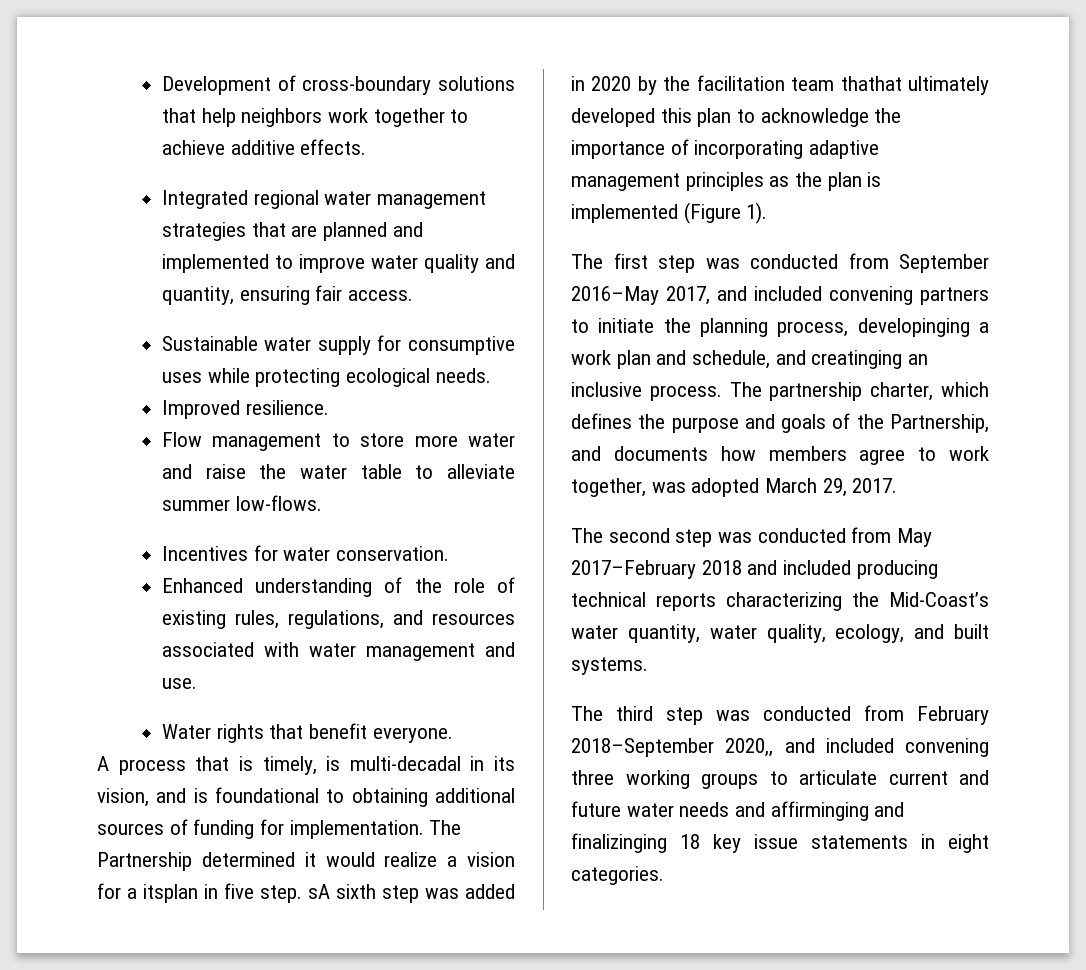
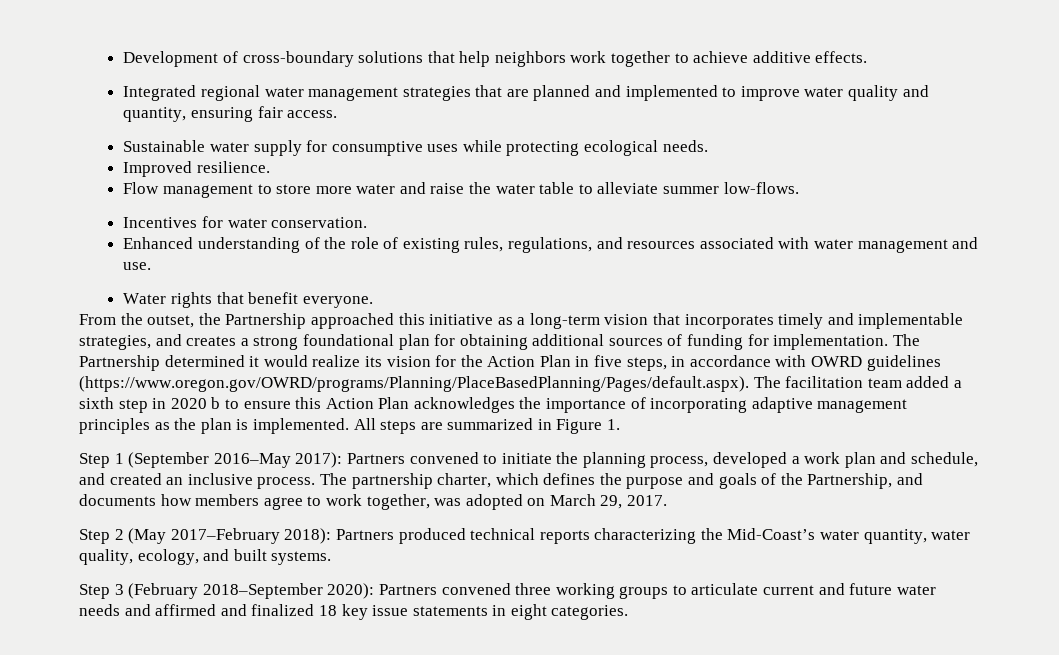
- A process that is timely, is multi-decadal in its vision, and is foundational to obtaining additional sources of funding for implementation.
+ From the outset, the Partnership approached this initiative as a long-term vision that incorporates timely and implementable strategies, and creates a strong foundational plan for obtaining additional sources of funding for implementation.
- The Partnership determined it would realize a vision for a itsplan in five step. sA sixth step was added in 2020 by the facilitation team thathat ultimately developed this plan to acknowledge the importance of incorporating adaptive management principles as the plan is implemented (Figure 1).
- The first step was conducted from September 2016–May 2017, and included convening partners to initiate the planning process, developinging a work plan and schedule, and creatinging an inclusive process.
+ The Partnership determined it would realize its vision for the Action Plan in five steps, in accordance with OWRD guidelines (https://www.oregon.gov/OWRD/programs/Planning/PlaceBasedPlanning/Pages/default.aspx). The facilitation team added a sixth step in 2020 b to ensure this Action Plan acknowledges the importance of incorporating adaptive management principles as the plan is implemented. All steps are summarized in Figure 1.
+ Step 1 (September 2016–May 2017): Partners convened to initiate the planning process, developed a work plan and schedule, and created an inclusive process.
- The partnership charter, which defines the purpose and goals of the Partnership, and documents how members agree to work together, was adopted March 29, 2017.
+ The partnership charter, which defines the purpose and goals of the Partnership, and documents how members agree to work together, was adopted on March 29, 2017.
- The second step was conducted from May 2017–February 2018 and included producing technical reports characterizing the Mid-Coast’s water quantity, water quality, ecology, and built systems.
+ Step 2 (May 2017–February 2018): Partners produced technical reports characterizing the Mid-Coast’s water quantity, water quality, ecology, and built systems.
- The third step was conducted from February 2018–September 2020,, and included convening three working groups to articulate current and future water needs and affirminging and finalizinging 18 key issue statements in eight categories.
+ Step 3 (February 2018–September 2020): Partners convened three working groups to articulate current and future water needs and affirmed and finalized 18 key issue statements in eight categories.

